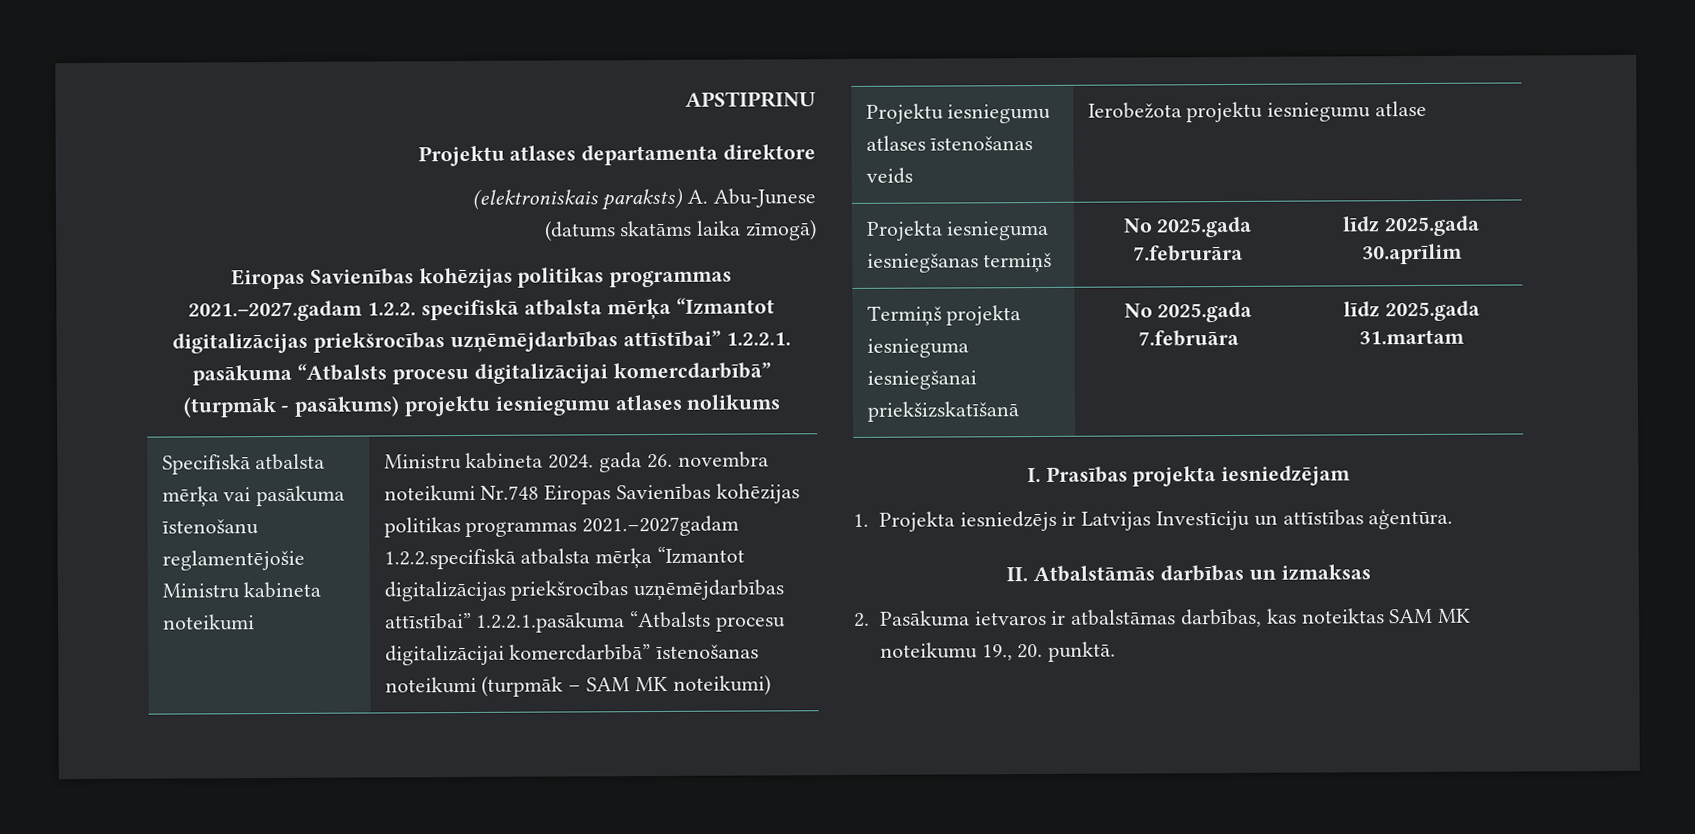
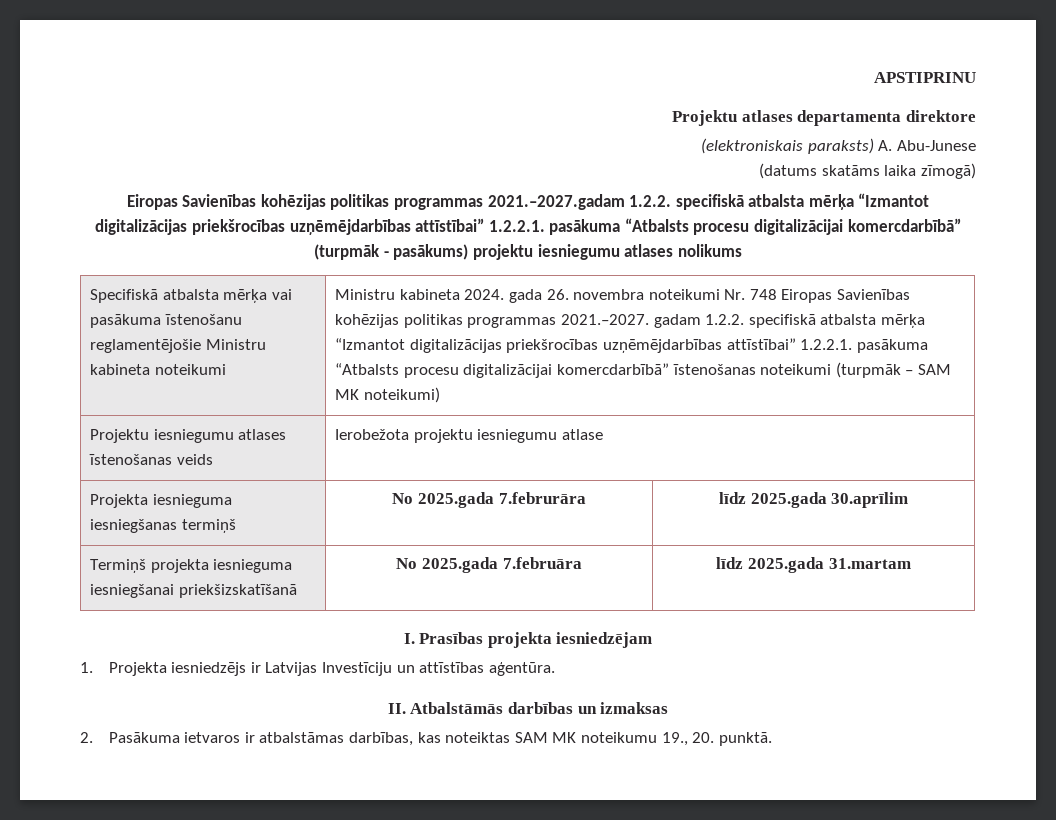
- Ministru kabineta 2024. gada 26. novembra noteikumi Nr.748 Eiropas Savienības kohēzijas politikas programmas 2021.–2027gadam 1.2.2.specifiskā atbalsta mērķa “Izmantot digitalizācijas priekšrocības uzņēmējdarbības attīstībai” 1.2.2.1.pasākuma “Atbalsts procesu digitalizācijai komercdarbībā” īstenošanas noteikumi (turpmāk – SAM MK noteikumi)
+ Ministru kabineta 2024. gada 26. novembra noteikumi Nr. 748 Eiropas Savienības kohēzijas politikas programmas 2021.–2027. gadam 1.2.2. specifiskā atbalsta mērķa “Izmantot digitalizācijas priekšrocības uzņēmējdarbības attīstībai” 1.2.2.1. pasākuma “Atbalsts procesu digitalizācijai komercdarbībā” īstenošanas noteikumi (turpmāk – SAM MK noteikumi)

